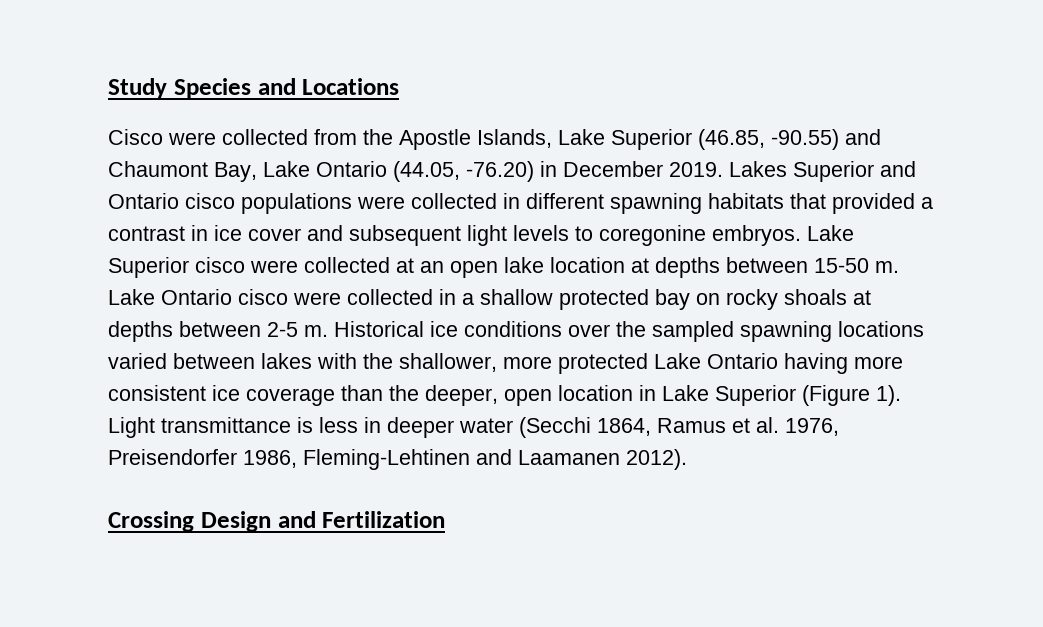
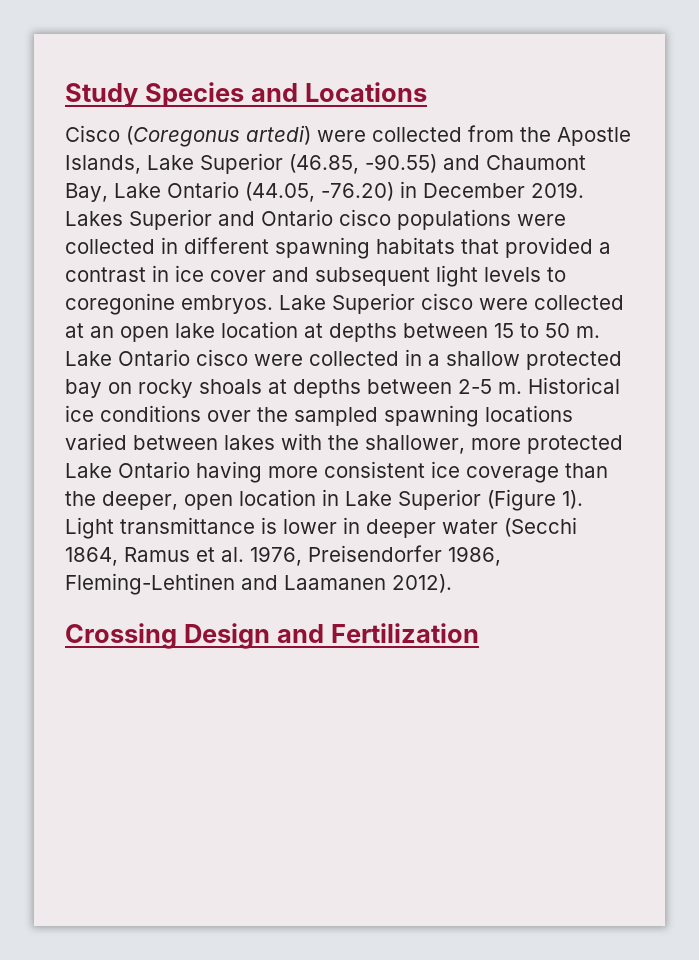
- Cisco were collected from the Apostle Islands, Lake Superior (46.85, -90.55) and Chaumont Bay, Lake Ontario (44.05, -76.20) in December 2019.
+ Cisco (Coregonus artedi) were collected from the Apostle Islands, Lake Superior (46.85, -90.55) and Chaumont Bay, Lake Ontario (44.05, -76.20) in December 2019.
- Lake Superior cisco were collected at an open lake location at depths between 15-50 m.
+ Lake Superior cisco were collected at an open lake location at depths between 15 to 50 m.
- Light transmittance is less in deeper water (Secchi 1864, Ramus et al. 1976, Preisendorfer 1986, Fleming-Lehtinen and Laamanen 2012).
+ Light transmittance is lower in deeper water (Secchi 1864, Ramus et al. 1976, Preisendorfer 1986, Fleming-Lehtinen and Laamanen 2012).

